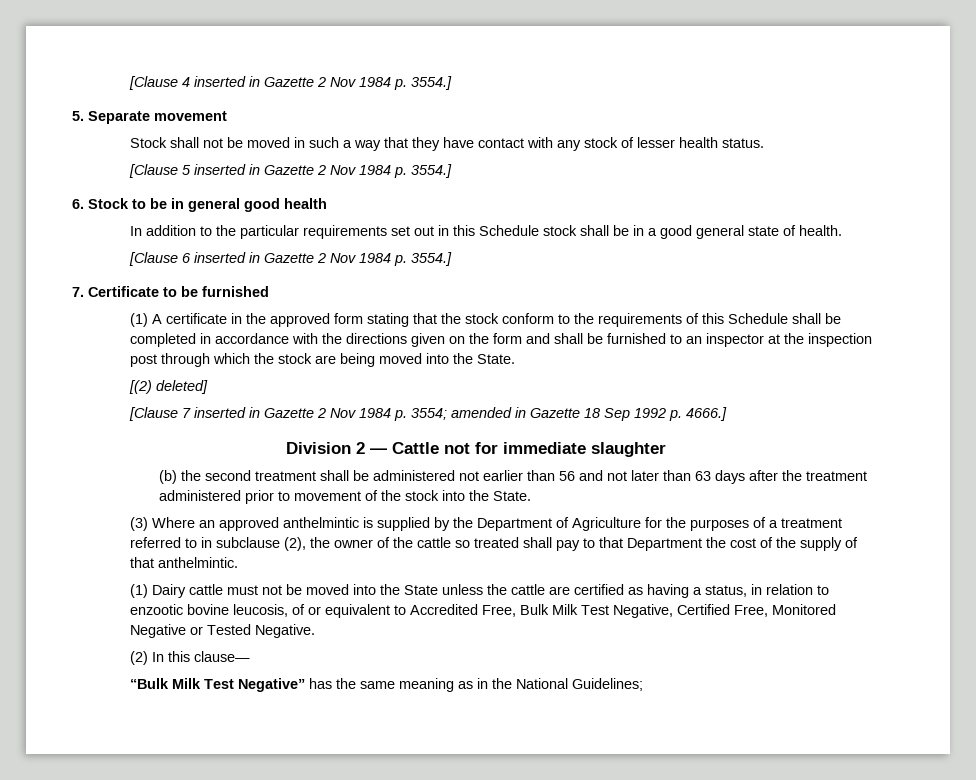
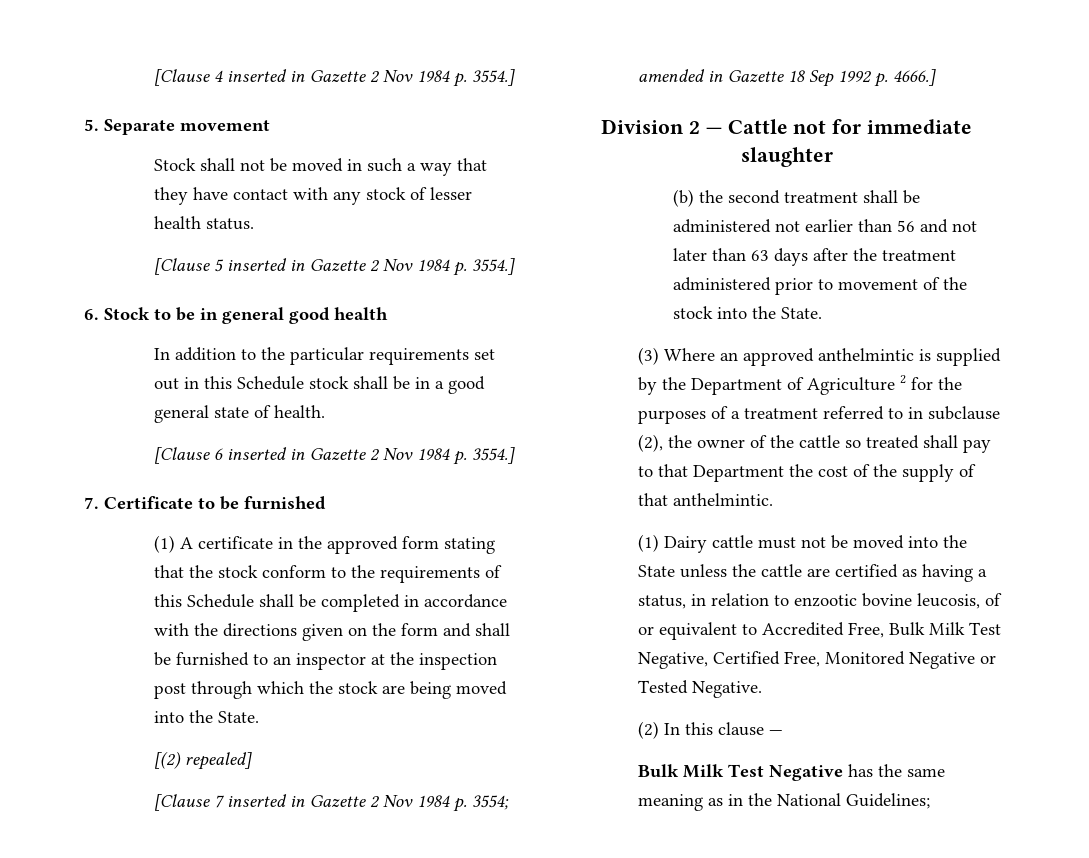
- [(2) deleted]
+ [(2) repealed]
- (3) Where an approved anthelmintic is supplied by the Department of Agriculture for the purposes of a treatment referred to in subclause (2), the owner of the cattle so treated shall pay to that Department the cost of the supply of that anthelmintic.
+ (3) Where an approved anthelmintic is supplied by the Department of Agriculture 2 for the purposes of a treatment referred to in subclause (2), the owner of the cattle so treated shall pay to that Department the cost of the supply of that anthelmintic.
- (2) In this clause—
- “Bulk Milk Test Negative” has the same meaning as in the National Guidelines;
+ (2) In this clause —
+ Bulk Milk Test Negative has the same meaning as in the National Guidelines;

